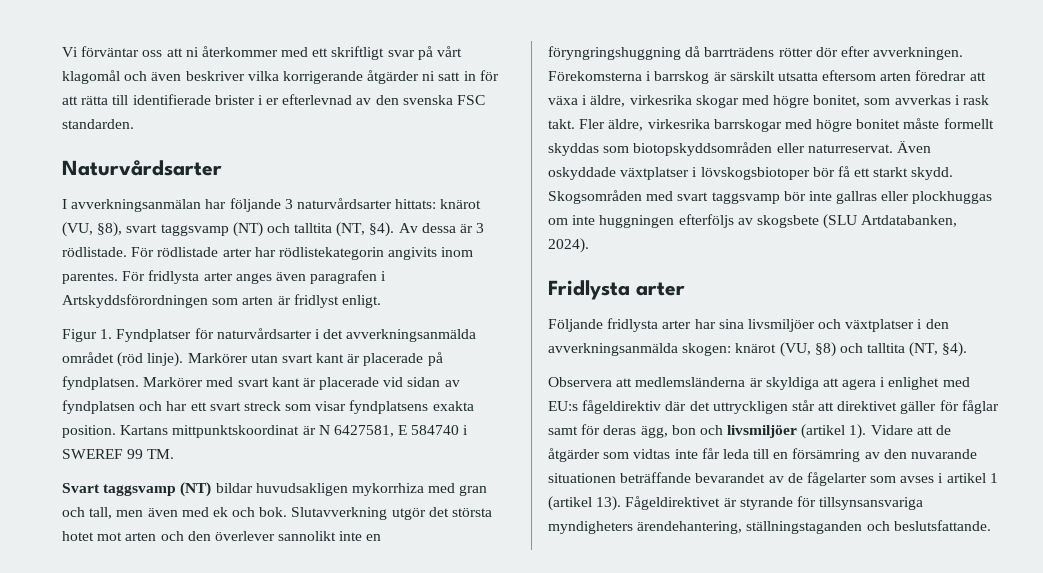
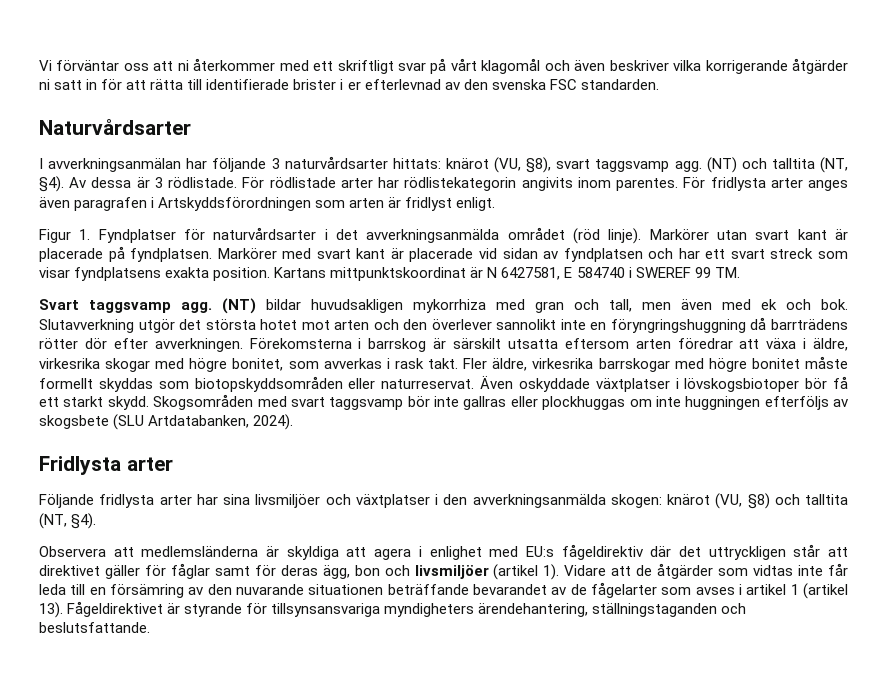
- I avverkningsanmälan har följande 3 naturvårdsarter hittats: knärot (VU, §8), svart taggsvamp (NT) och talltita (NT, §4).
+ I avverkningsanmälan har följande 3 naturvårdsarter hittats: knärot (VU, §8), svart taggsvamp agg. (NT) och talltita (NT, §4).
- Svart taggsvamp (NT) bildar huvudsakligen mykorrhiza med gran och tall, men även med ek och bok.
+ Svart taggsvamp agg. (NT) bildar huvudsakligen mykorrhiza med gran och tall, men även med ek och bok.

